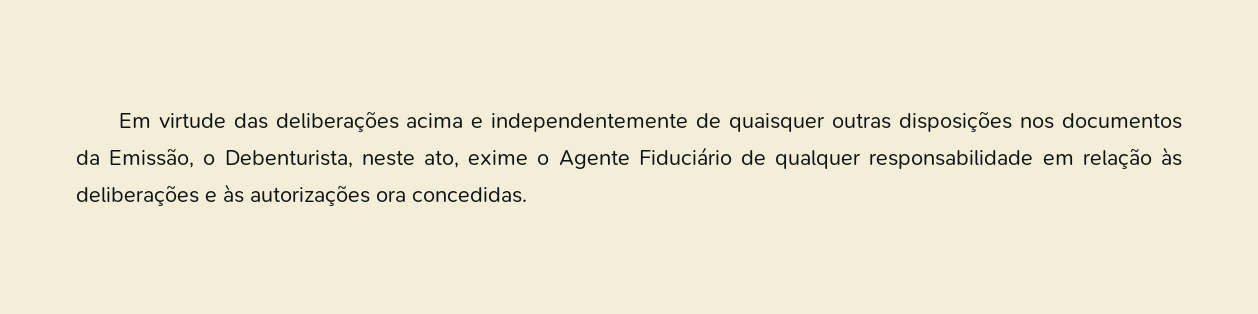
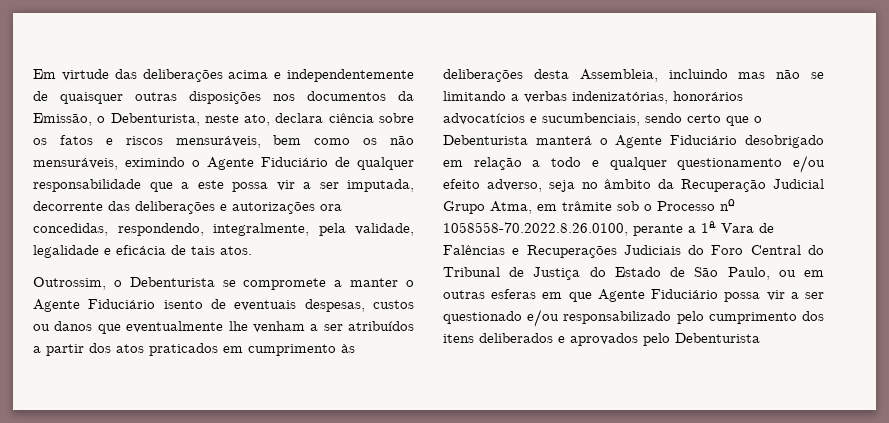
- Em virtude das deliberações acima e independentemente de quaisquer outras disposições nos documentos da Emissão, o Debenturista, neste ato, exime o Agente Fiduciário de qualquer responsabilidade em relação às deliberações e às autorizações ora concedidas.
+ Em virtude das deliberações acima e independentemente de quaisquer outras disposições nos documentos da Emissão, o Debenturista, neste ato, declara ciência sobre os fatos e riscos mensuráveis, bem como os não mensuráveis, eximindo o Agente Fiduciário de qualquer responsabilidade que a este possa vir a ser imputada, decorrente das deliberações e autorizações ora concedidas, respondendo, integralmente, pela validade, legalidade e eficácia de tais atos.
+ Outrossim, o Debenturista se compromete a manter o Agente Fiduciário isento de eventuais despesas, custos ou danos que eventualmente lhe venham a ser atribuídos a partir dos atos praticados em cumprimento às deliberações desta Assembleia, incluindo mas não se limitando a verbas indenizatórias, honorários advocatícios e sucumbenciais, sendo certo que o Debenturista manterá o Agente Fiduciário desobrigado em relação a todo e qualquer questionamento e/ou efeito adverso, seja no âmbito da Recuperação Judicial Grupo Atma, em trâmite sob o Processo nº 1058558-70.2022.8.26.0100, perante a 1ª Vara de Falências e Recuperações Judiciais do Foro Central do Tribunal de Justiça do Estado de São Paulo, ou em outras esferas em que Agente Fiduciário possa vir a ser questionado e/ou responsabilizado pelo cumprimento dos itens deliberados e aprovados pelo Debenturista

